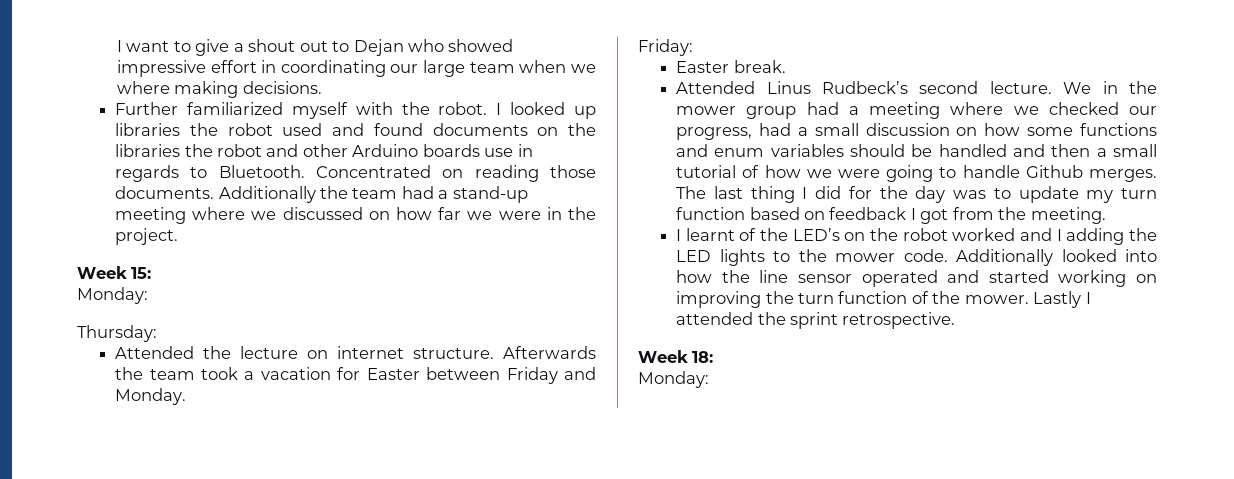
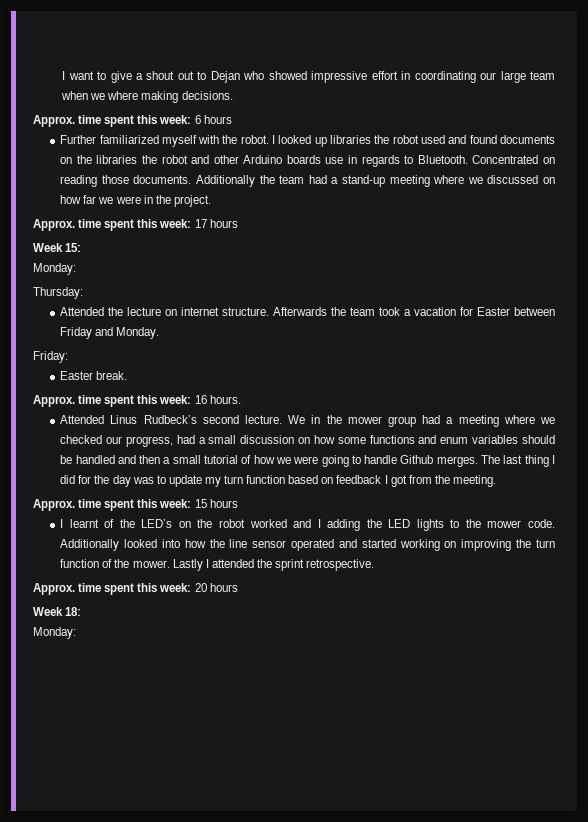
+ Approx. time spent this week: 6 hours
+ Approx. time spent this week: 17 hours
+ Approx. time spent this week: 16 hours.
+ Approx. time spent this week: 15 hours
+ Approx. time spent this week: 20 hours

